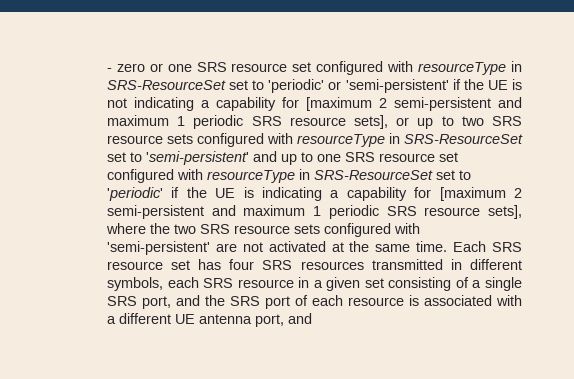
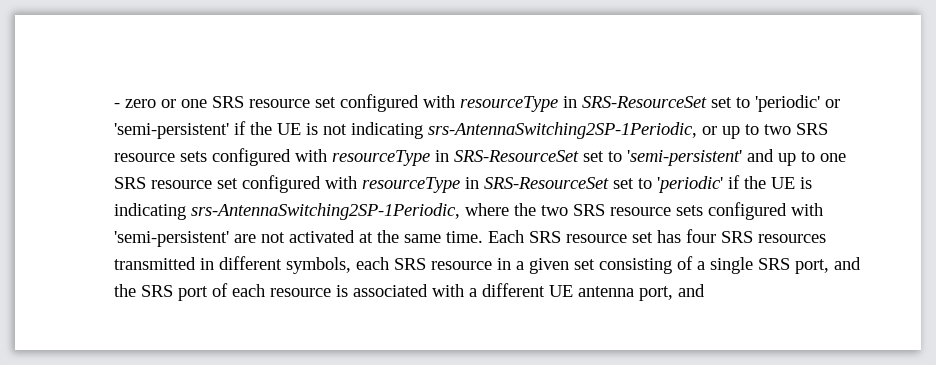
- - zero or one SRS resource set configured with resourceType in SRS-ResourceSet set to 'periodic' or 'semi-persistent' if the UE is not indicating a capability for [maximum 2 semi-persistent and maximum 1 periodic SRS resource sets], or up to two SRS resource sets configured with resourceType in SRS-ResourceSet set to 'semi-persistent' and up to one SRS resource set configured with resourceType in SRS-ResourceSet set to 'periodic' if the UE is indicating a capability for [maximum 2 semi-persistent and maximum 1 periodic SRS resource sets], where the two SRS resource sets configured with 'semi-persistent' are not activated at the same time.
+ - zero or one SRS resource set configured with resourceType in SRS-ResourceSet set to 'periodic' or 'semi-persistent' if the UE is not indicating srs-AntennaSwitching2SP-1Periodic, or up to two SRS resource sets configured with resourceType in SRS-ResourceSet set to 'semi-persistent' and up to one SRS resource set configured with resourceType in SRS-ResourceSet set to 'periodic' if the UE is indicating srs-AntennaSwitching2SP-1Periodic, where the two SRS resource sets configured with 'semi-persistent' are not activated at the same time.

